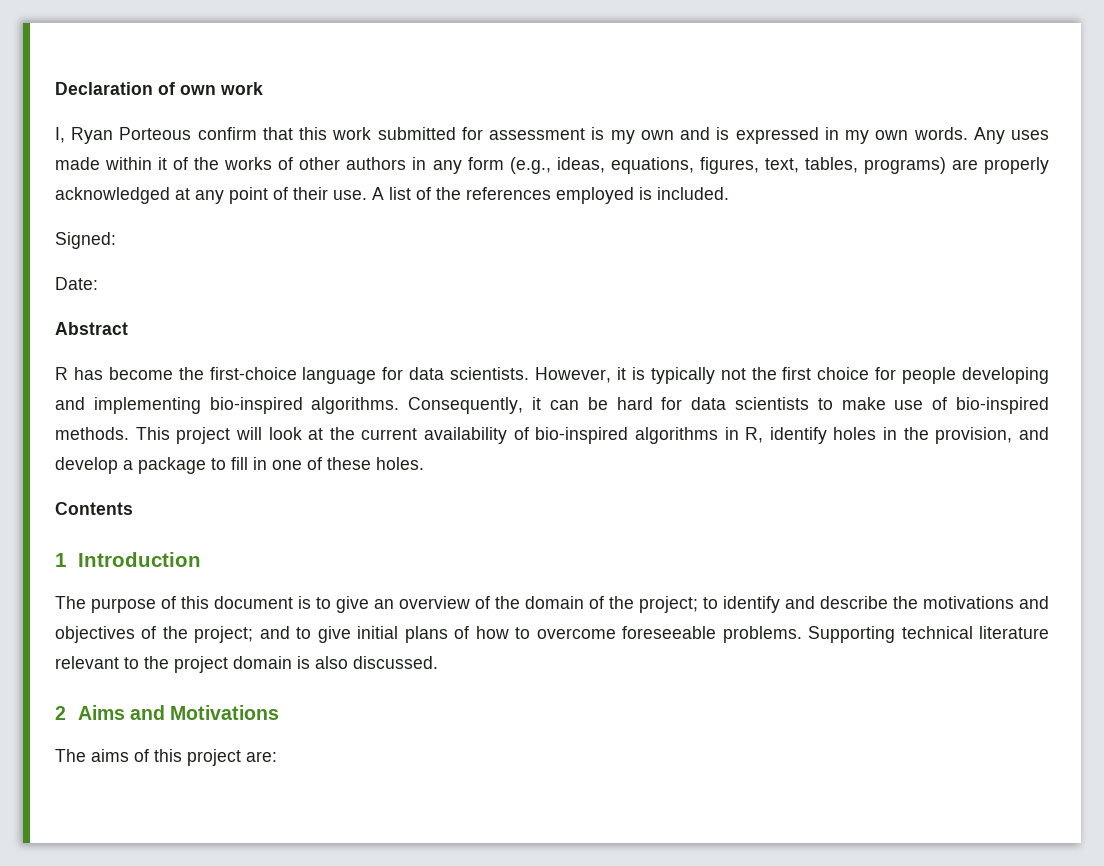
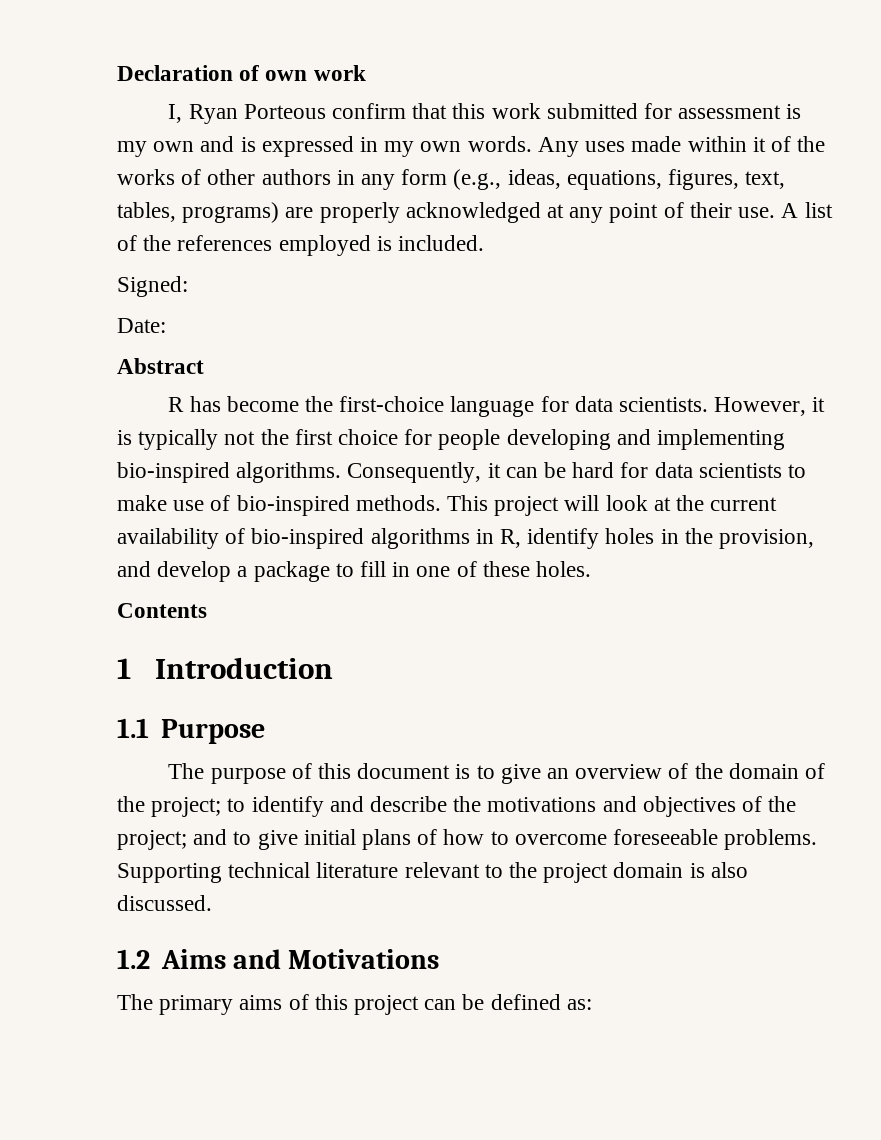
+ 1.1 Purpose
- 2 Aims and Motivations
+ 1.2 Aims and Motivations
- The aims of this project are:
+ The primary aims of this project can be defined as:

